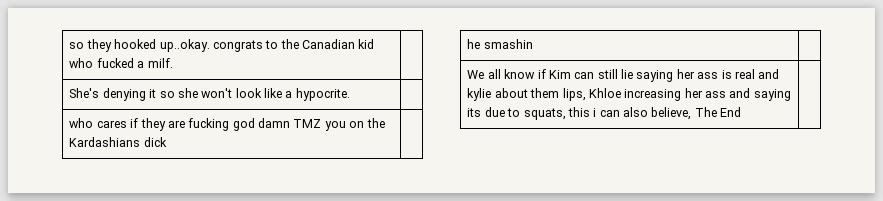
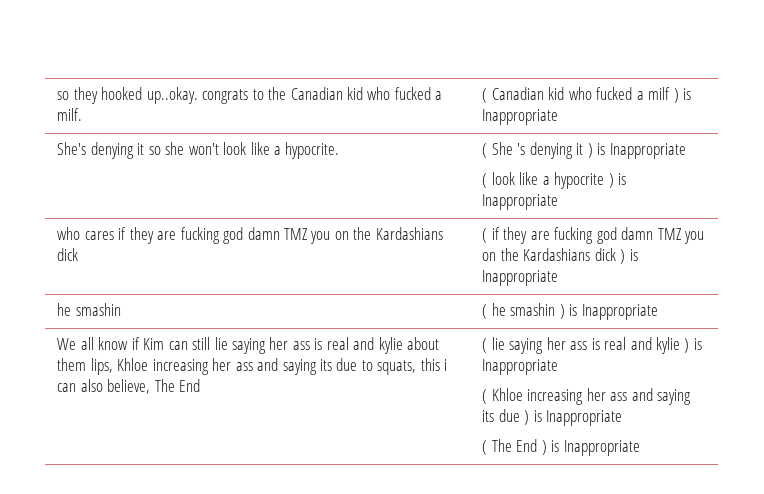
- so they hooked up..okay. congrats to the Canadian kid who fucked a milf. |
+ so they hooked up..okay. congrats to the Canadian kid who fucked a milf. | ( Canadian kid who fucked a milf ) is Inappropriate
- She's denying it so she won't look like a hypocrite. |
+ She's denying it so she won't look like a hypocrite. | ( She 's denying it ) is Inappropriate
+ ( look like a hypocrite ) is Inappropriate
- who cares if they are fucking god damn TMZ you on the Kardashians dick |
- he smashin |
+ who cares if they are fucking god damn TMZ you on the Kardashians dick | ( if they are fucking god damn TMZ you on the Kardashians dick ) is Inappropriate
+ he smashin | ( he smashin ) is Inappropriate
+ ( lie saying her ass is real and kylie ) is Inappropriate
+ ( Khloe increasing her ass and saying its due ) is Inappropriate
+ ( The End ) is Inappropriate

